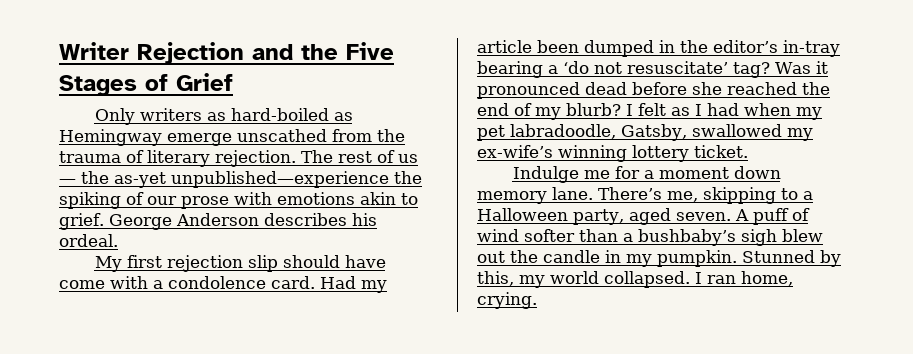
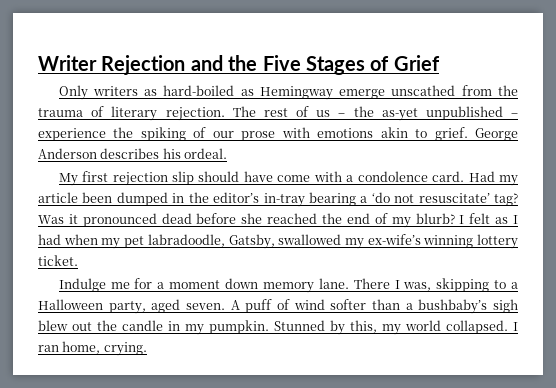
- The rest of us — the as-yet unpublished—experience the spiking of our prose with emotions akin to grief.
+ The rest of us – the as-yet unpublished – experience the spiking of our prose with emotions akin to grief.
- There’s me, skipping to a Halloween party, aged seven.
+ There I was, skipping to a Halloween party, aged seven.

